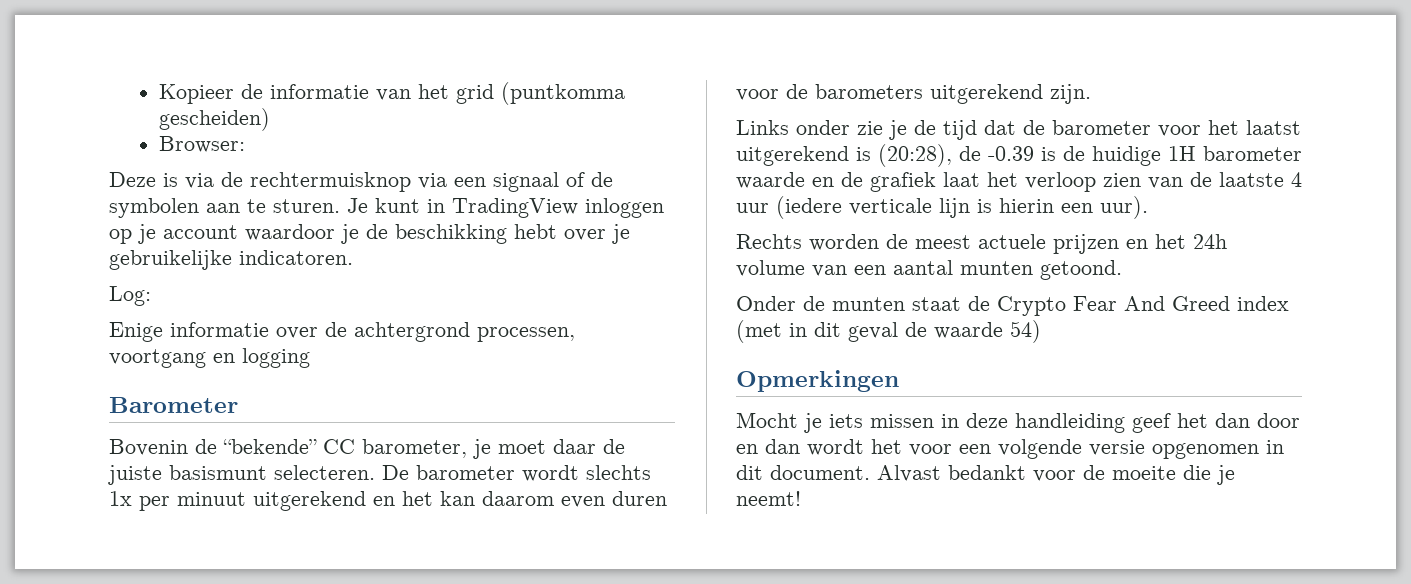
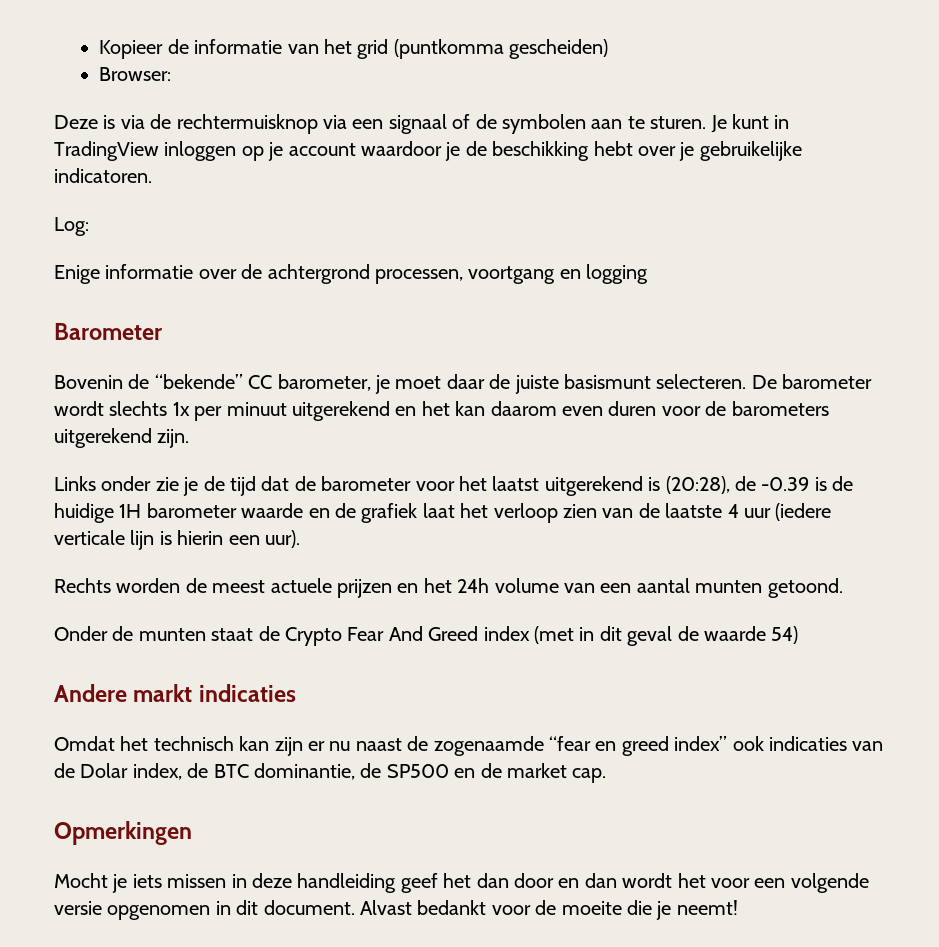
+ Andere markt indicaties
+ Omdat het technisch kan zijn er nu naast de zogenaamde “fear en greed index” ook indicaties van de Dolar index, de BTC dominantie, de SP500 en de market cap.

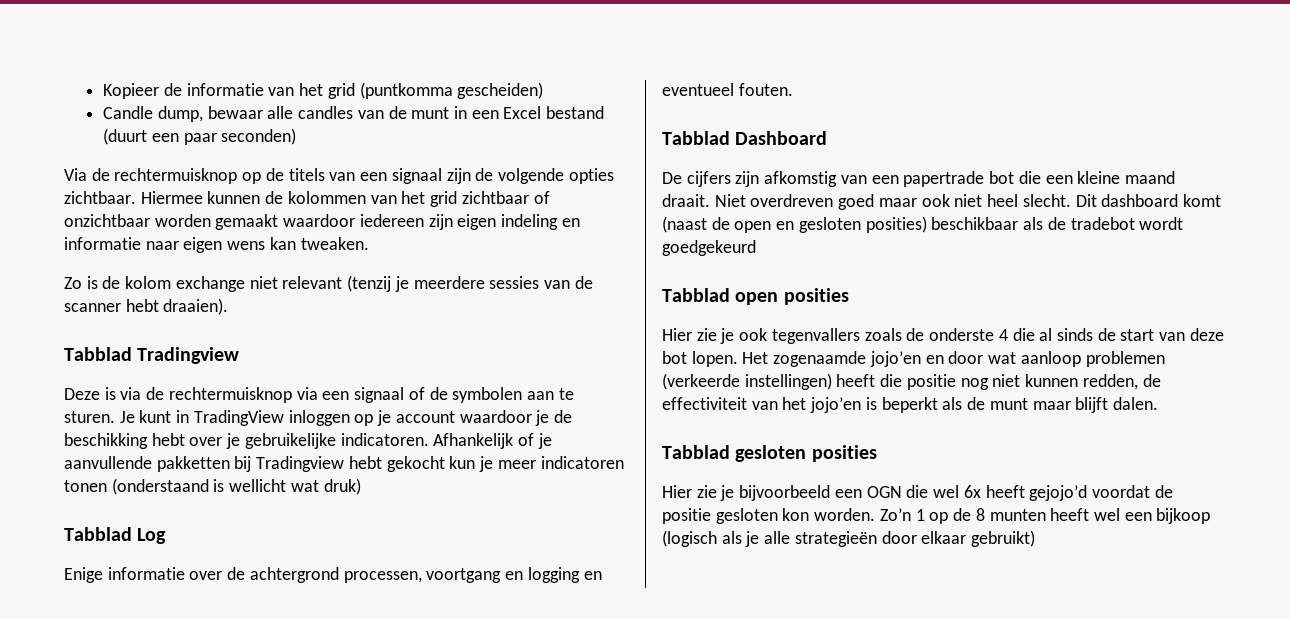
- Browser:
+ Candle dump, bewaar alle candles van de munt in een Excel bestand (duurt een paar seconden)
+ Via de rechtermuisknop op de titels van een signaal zijn de volgende opties zichtbaar. Hiermee kunnen de kolommen van het grid zichtbaar of onzichtbaar worden gemaakt waardoor iedereen zijn eigen indeling en informatie naar eigen wens kan tweaken.
+ Zo is de kolom exchange niet relevant (tenzij je meerdere sessies van de scanner hebt draaien).
+ Tabblad Tradingview
- Je kunt in TradingView inloggen op je account waardoor je de beschikking hebt over je gebruikelijke indicatoren.
- Log:
+ Je kunt in TradingView inloggen op je account waardoor je de beschikking hebt over je gebruikelijke indicatoren. Afhankelijk of je aanvullende pakketten bij Tradingview hebt gekocht kun je meer indicatoren tonen (onderstaand is wellicht wat druk)
+ Tabblad Log
- Enige informatie over de achtergrond processen, voortgang en logging
- Barometer
- Bovenin de “bekende” CC barometer, je moet daar de juiste basismunt selecteren. De barometer wordt slechts 1x per minuut uitgerekend en het kan daarom even duren voor de barometers uitgerekend zijn.
- Links onder zie je de tijd dat de barometer voor het laatst uitgerekend is (20:28), de -0.39 is de huidige 1H barometer waarde en de grafiek laat het verloop zien van de laatste 4 uur (iedere verticale lijn is hierin een uur).
- Rechts worden de meest actuele prijzen en het 24h volume van een aantal munten getoond.
- Onder de munten staat de Crypto Fear And Greed index (met in dit geval de waarde 54)
- Andere markt indicaties
- Omdat het technisch kan zijn er nu naast de zogenaamde “fear en greed index” ook indicaties van de Dolar index, de BTC dominantie, de SP500 en de market cap.
- Opmerkingen
- Mocht je iets missen in deze handleiding geef het dan door en dan wordt het voor een volgende versie opgenomen in dit document. Alvast bedankt voor de moeite die je neemt!
+ Enige informatie over de achtergrond processen, voortgang en logging en eventueel fouten.
+ Tabblad Dashboard
+ De cijfers zijn afkomstig van een papertrade bot die een kleine maand draait. Niet overdreven goed maar ook niet heel slecht. Dit dashboard komt (naast de open en gesloten posities) beschikbaar als de tradebot wordt goedgekeurd
+ Tabblad open posities
+ Hier zie je ook tegenvallers zoals de onderste 4 die al sinds de start van deze bot lopen. Het zogenaamde jojo’en en door wat aanloop problemen (verkeerde instellingen) heeft die positie nog niet kunnen redden, de effectiviteit van het jojo’en is beperkt als de munt maar blijft dalen.
+ Tabblad gesloten posities
+ Hier zie je bijvoorbeeld een OGN die wel 6x heeft gejojo’d voordat de positie gesloten kon worden. Zo’n 1 op de 8 munten heeft wel een bijkoop (logisch als je alle strategieën door elkaar gebruikt)

